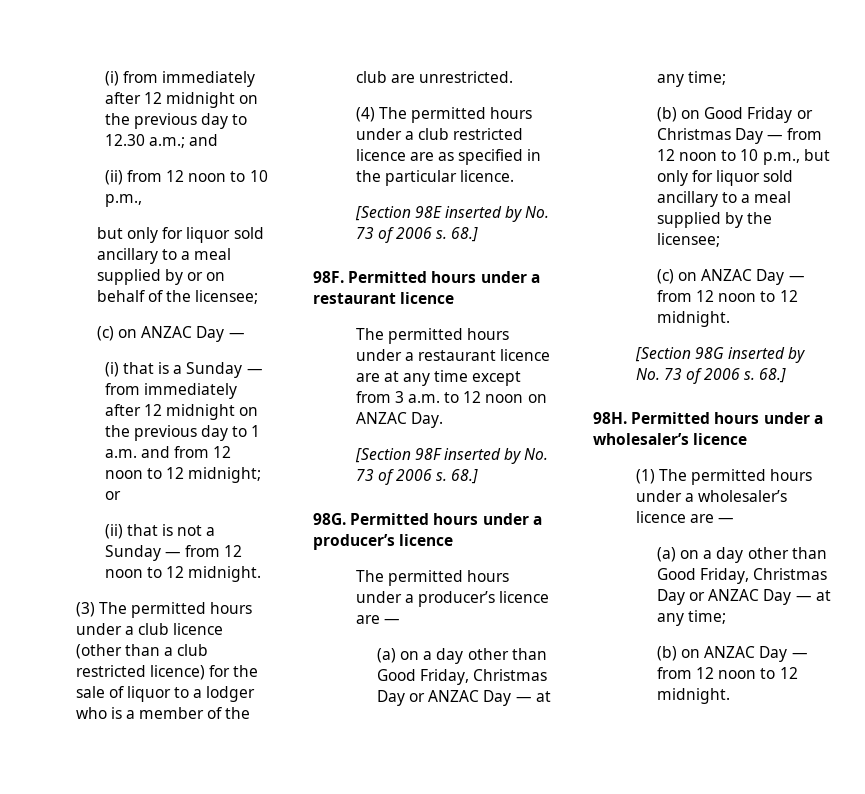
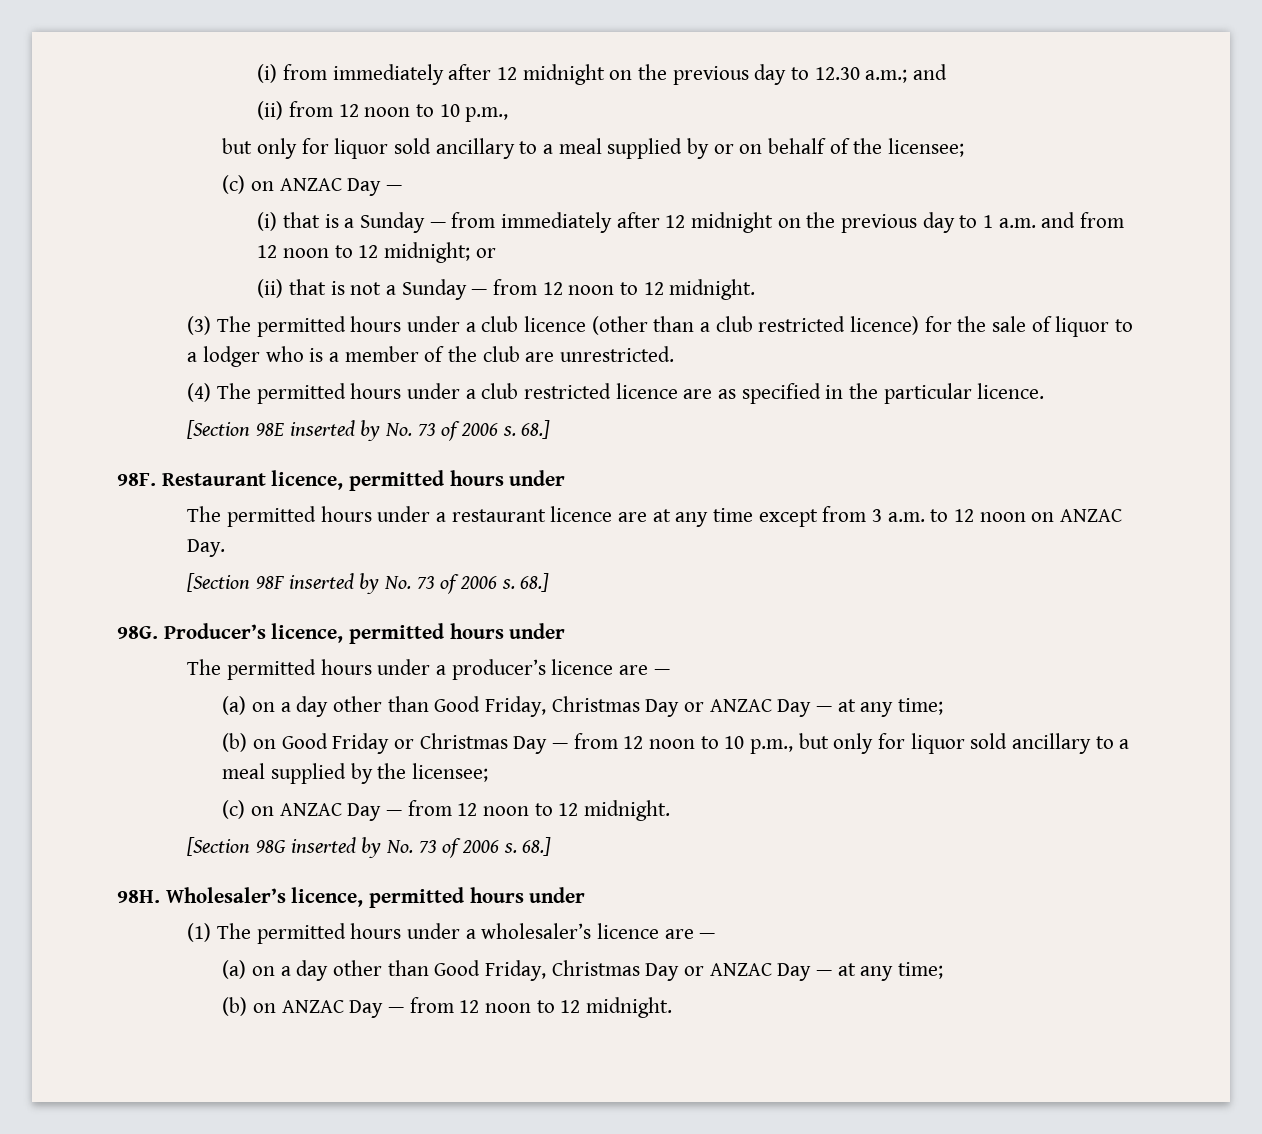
- Permitted hours under a restaurant licence
+ Restaurant licence, permitted hours under
- Permitted hours under a producer’s licence
+ Producer’s licence, permitted hours under
- Permitted hours under a wholesaler’s licence
+ Wholesaler’s licence, permitted hours under

